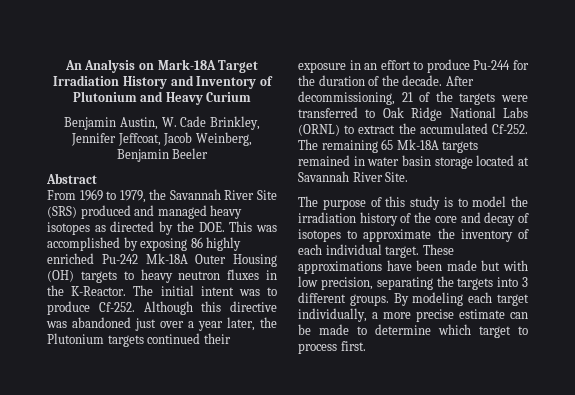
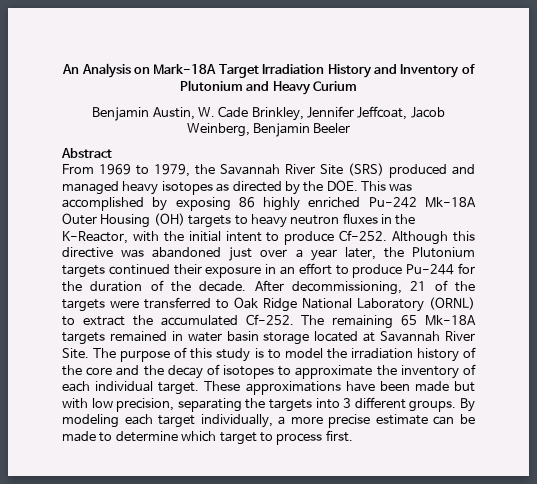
- From 1969 to 1979, the Savannah River Site (SRS) produced and managed heavy isotopes as directed by the DOE. This was accomplished by exposing 86 highly enriched Pu-242 Mk-18A Outer Housing (OH) targets to heavy neutron fluxes in the K-Reactor. The initial intent was to produce Cf-252.
+ From 1969 to 1979, the Savannah River Site (SRS) produced and managed heavy isotopes as directed by the DOE. This was accomplished by exposing 86 highly enriched Pu-242 Mk-18A Outer Housing (OH) targets to heavy neutron fluxes in the K-Reactor, with the initial intent to produce Cf-252.
- After decommissioning, 21 of the targets were transferred to Oak Ridge National Labs (ORNL) to extract the accumulated Cf-252.
+ After decommissioning, 21 of the targets were transferred to Oak Ridge National Laboratory (ORNL) to extract the accumulated Cf-252.
- The remaining 65 Mk-18A targets remained in water basin storage located at Savannah River Site.
- The purpose of this study is to model the irradiation history of the core and decay of isotopes to approximate the inventory of each individual target.
+ The remaining 65 Mk-18A targets remained in water basin storage located at Savannah River Site. The purpose of this study is to model the irradiation history of the core and the decay of isotopes to approximate the inventory of each individual target.

